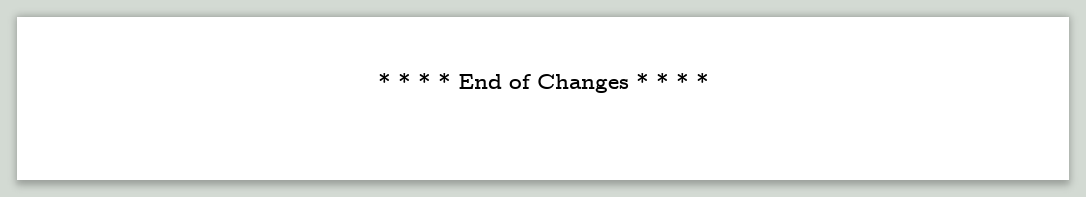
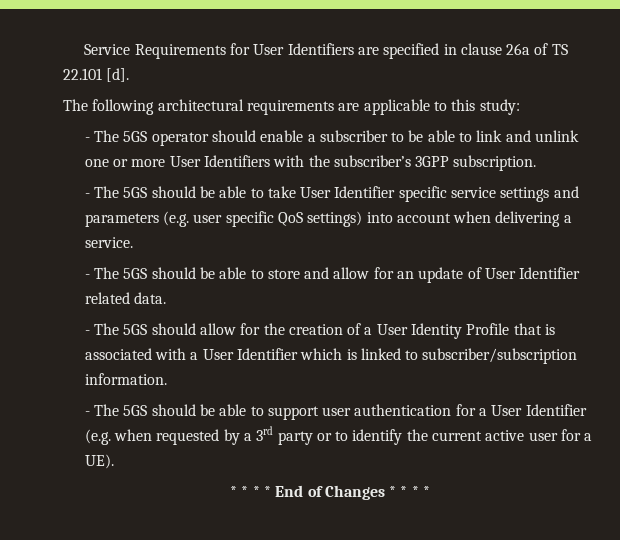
+ Service Requirements for User Identifiers are specified in clause 26a of TS 22.101 [d].
+ The following architectural requirements are applicable to this study:
+ - The 5GS operator should enable a subscriber to be able to link and unlink one or more User Identifiers with the subscriber’s 3GPP subscription.
+ - The 5GS should be able to take User Identifier specific service settings and parameters (e.g. user specific QoS settings) into account when delivering a service.
+ - The 5GS should be able to store and allow for an update of User Identifier related data.
+ - The 5GS should allow for the creation of a User Identity Profile that is associated with a User Identifier which is linked to subscriber/subscription information.
+ - The 5GS should be able to support user authentication for a User Identifier (e.g. when requested by a 3rd party or to identify the current active user for a UE).

